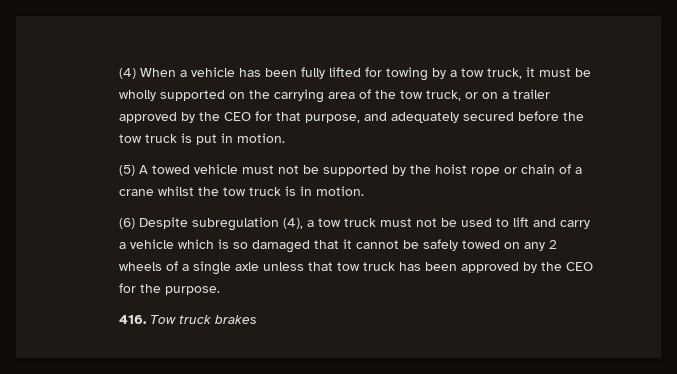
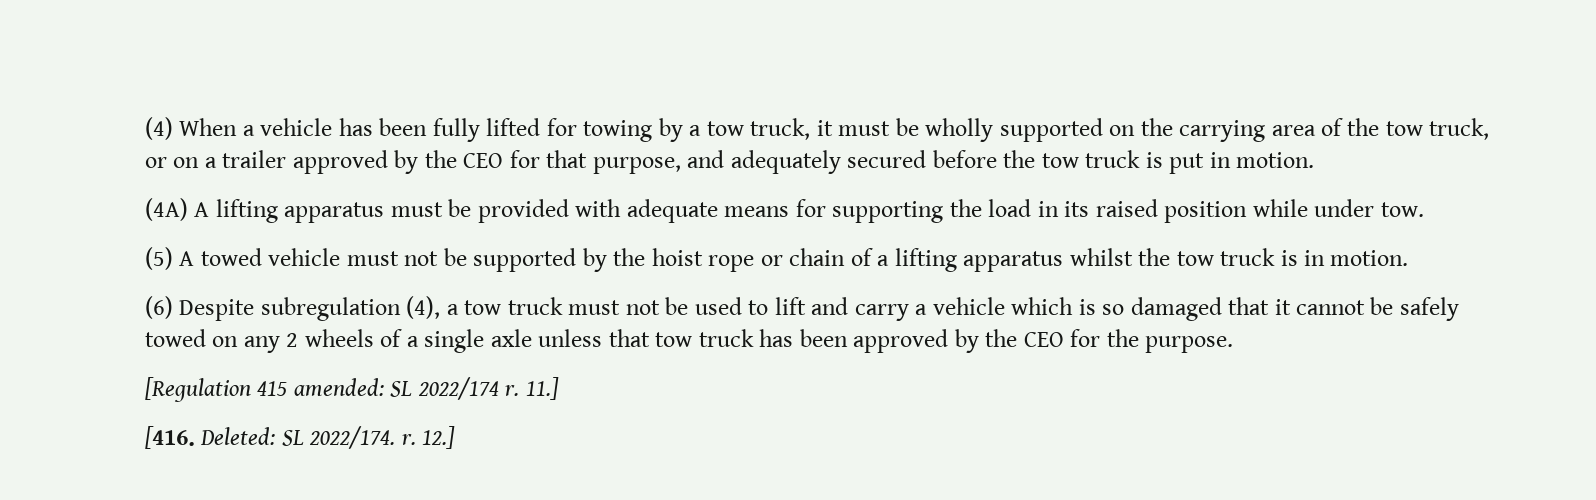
+ (4A) A lifting apparatus must be provided with adequate means for supporting the load in its raised position while under tow.
- (5) A towed vehicle must not be supported by the hoist rope or chain of a crane whilst the tow truck is in motion.
+ (5) A towed vehicle must not be supported by the hoist rope or chain of a lifting apparatus whilst the tow truck is in motion.
- 416. Tow truck brakes
+ [Regulation 415 amended: SL 2022/174 r. 11.]
+ [416. Deleted: SL 2022/174. r. 12.]

